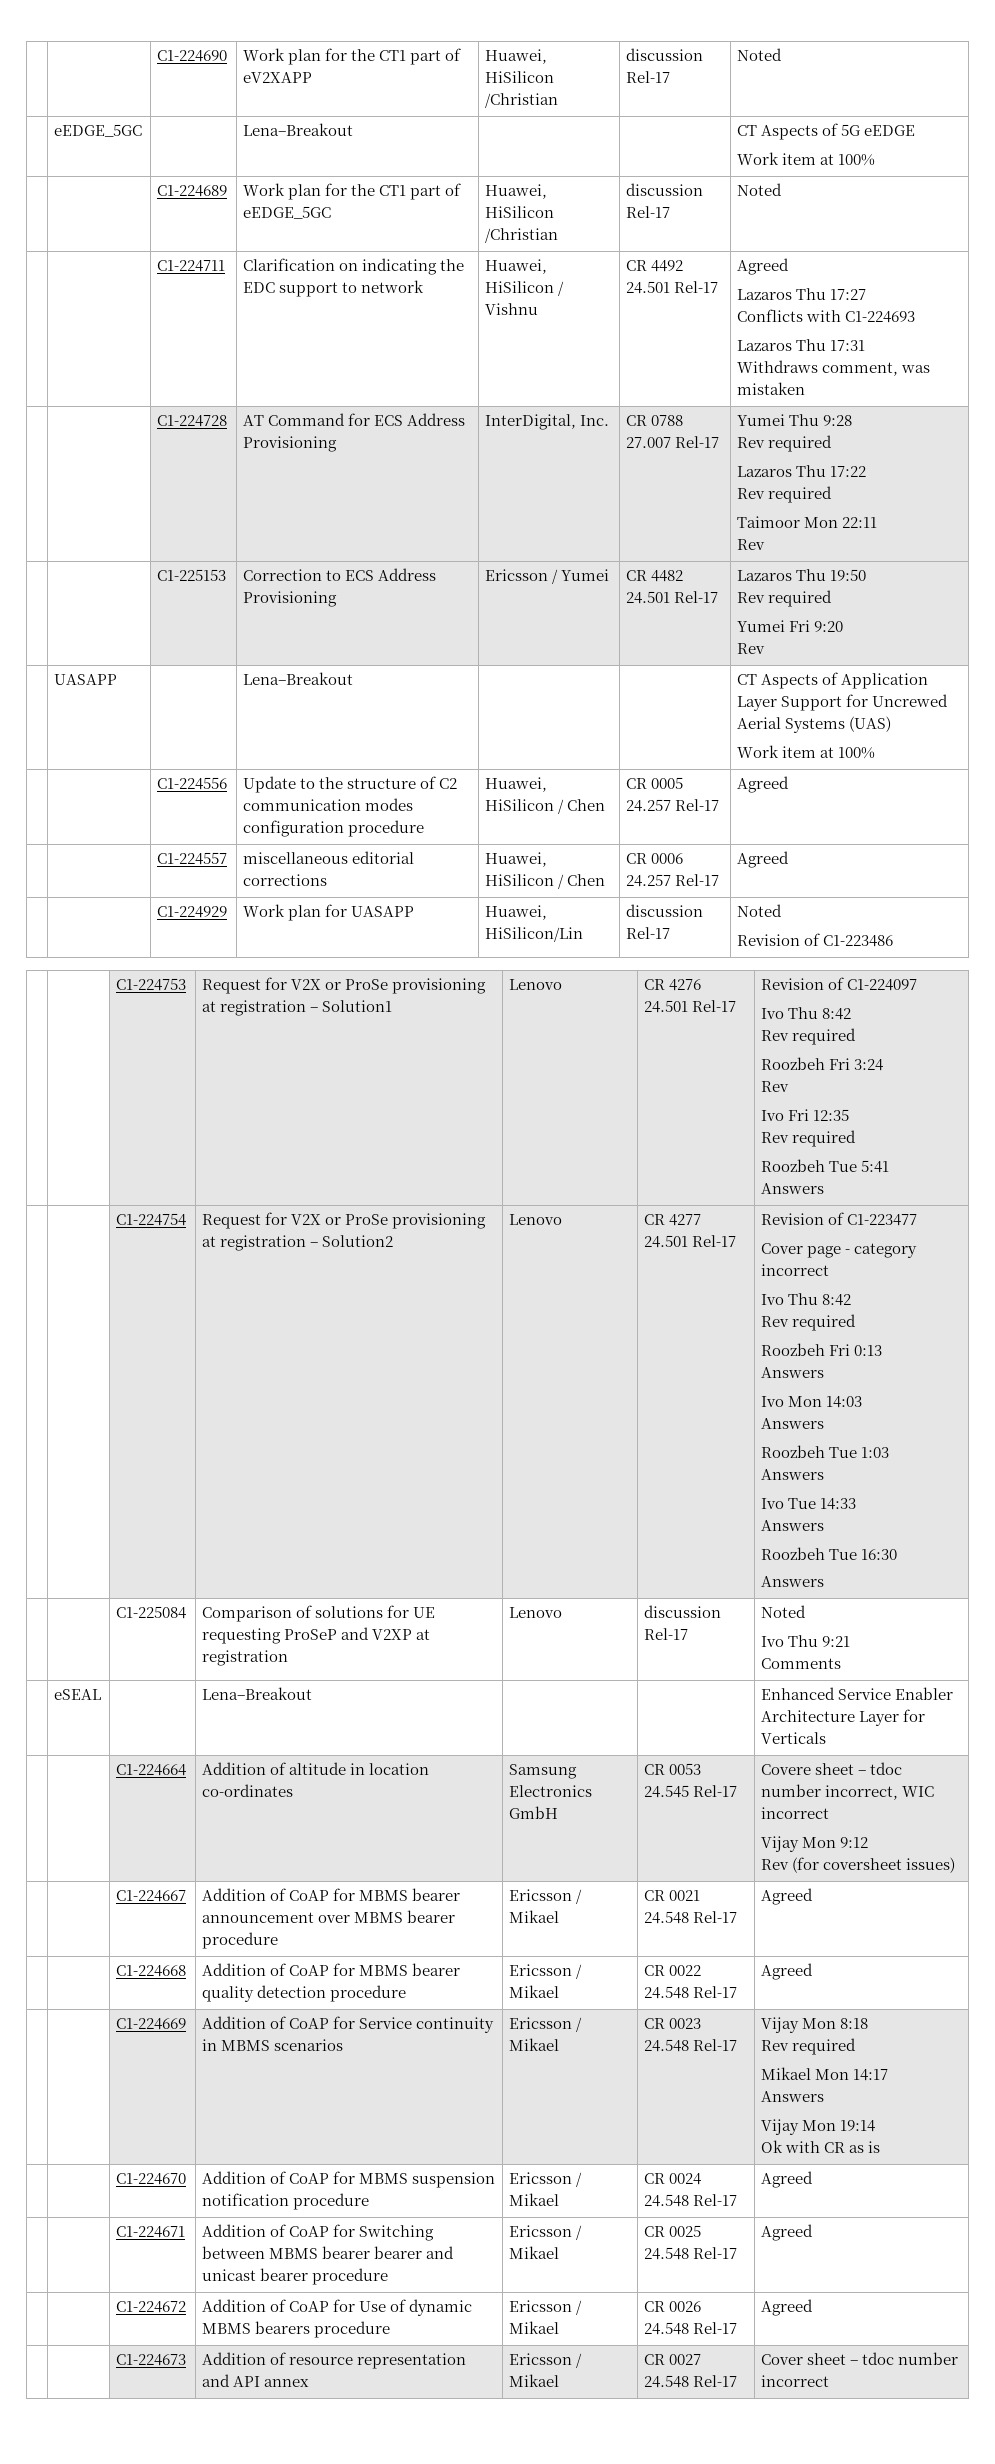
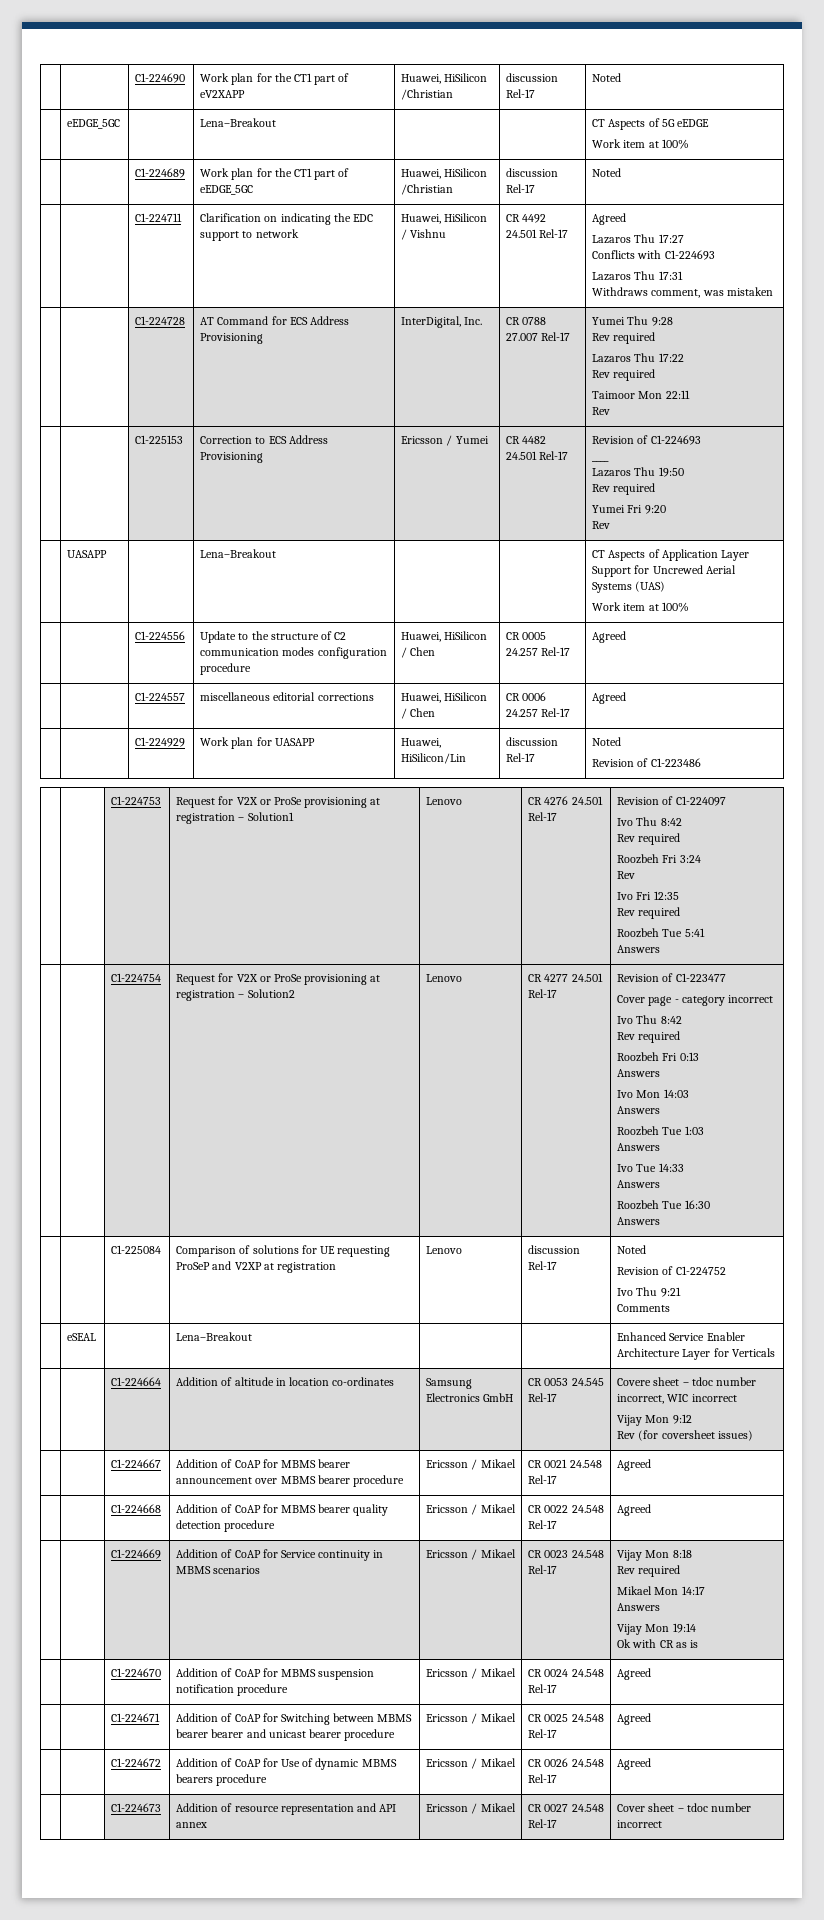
- | | C1-225153 | Correction to ECS Address Provisioning | Ericsson / Yumei | CR 4482 24.501 Rel-17 | Lazaros Thu 19:50
+ | | C1-225153 | Correction to ECS Address Provisioning | Ericsson / Yumei | CR 4482 24.501 Rel-17 | Revision of C1-224693
+ ____
+ Lazaros Thu 19:50
  | | C1-225084 | Comparison of solutions for UE requesting ProSeP and V2XP at registration | Lenovo | discussion Rel-17 | Noted
+ Revision of C1-224752

